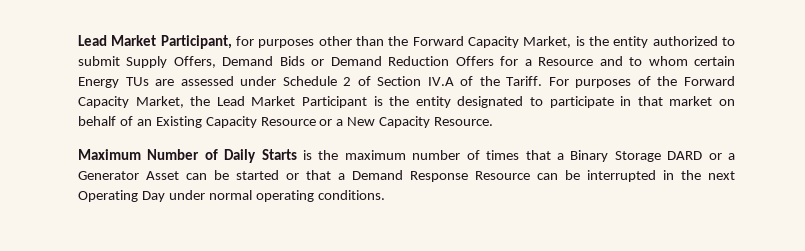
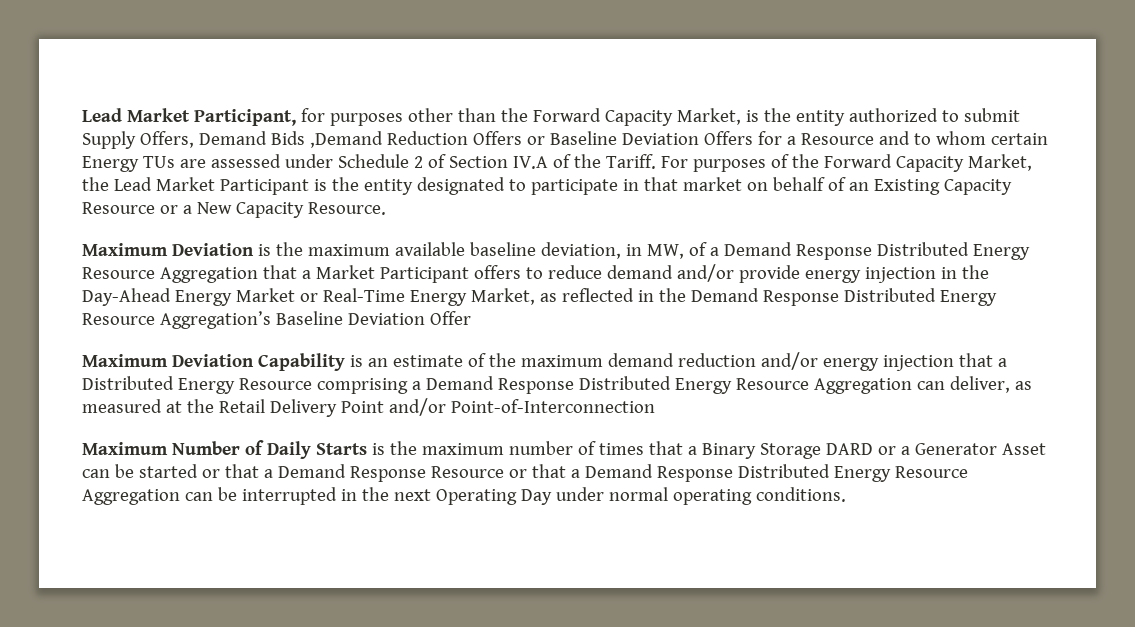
- Lead Market Participant, for purposes other than the Forward Capacity Market, is the entity authorized to submit Supply Offers, Demand Bids or Demand Reduction Offers for a Resource and to whom certain Energy TUs are assessed under Schedule 2 of Section IV.A of the Tariff.
+ Lead Market Participant, for purposes other than the Forward Capacity Market, is the entity authorized to submit Supply Offers, Demand Bids ,Demand Reduction Offers or Baseline Deviation Offers for a Resource and to whom certain Energy TUs are assessed under Schedule 2 of Section IV.A of the Tariff.
+ Maximum Deviation is the maximum available baseline deviation, in MW, of a Demand Response Distributed Energy Resource Aggregation that a Market Participant offers to reduce demand and/or provide energy injection in the Day-Ahead Energy Market or Real-Time Energy Market, as reflected in the Demand Response Distributed Energy Resource Aggregation’s Baseline Deviation Offer
+ Maximum Deviation Capability is an estimate of the maximum demand reduction and/or energy injection that a Distributed Energy Resource comprising a Demand Response Distributed Energy Resource Aggregation can deliver, as measured at the Retail Delivery Point and/or Point-of-Interconnection
- Maximum Number of Daily Starts is the maximum number of times that a Binary Storage DARD or a Generator Asset can be started or that a Demand Response Resource can be interrupted in the next Operating Day under normal operating conditions.
+ Maximum Number of Daily Starts is the maximum number of times that a Binary Storage DARD or a Generator Asset can be started or that a Demand Response Resource or that a Demand Response Distributed Energy Resource Aggregation can be interrupted in the next Operating Day under normal operating conditions.

